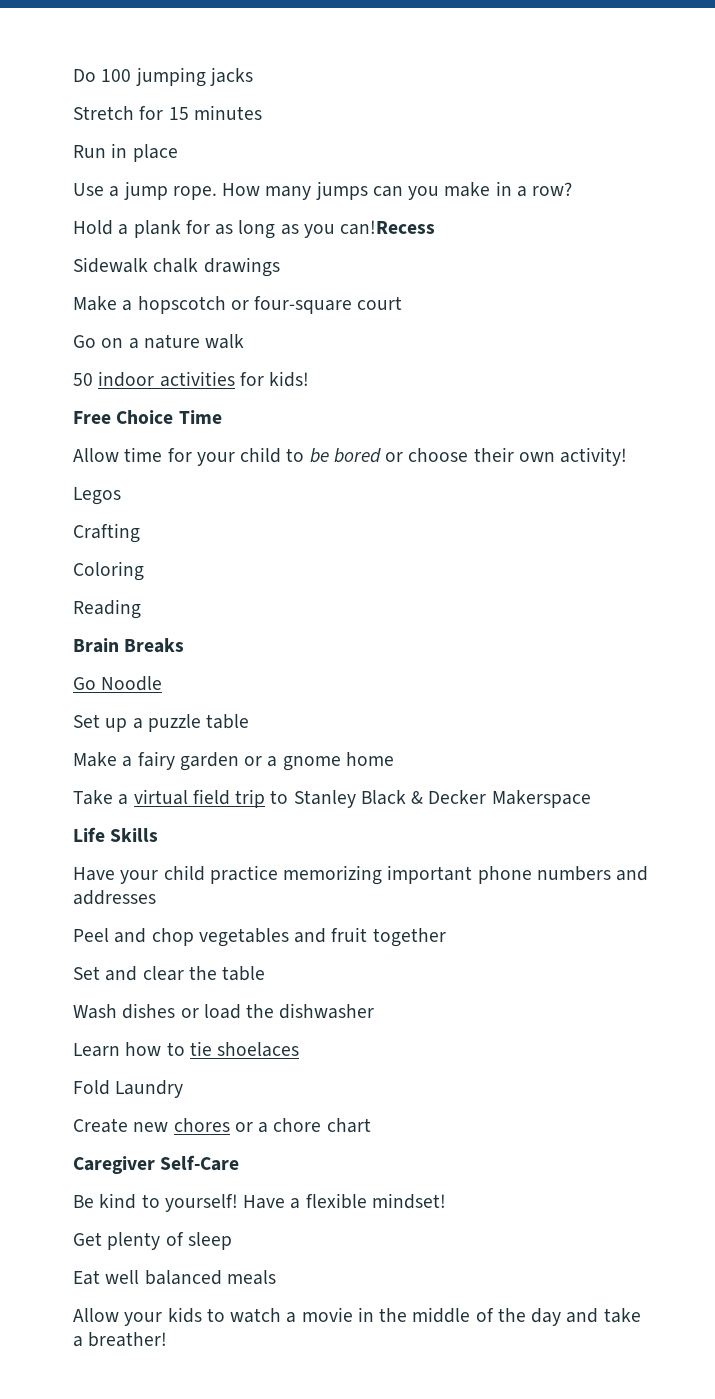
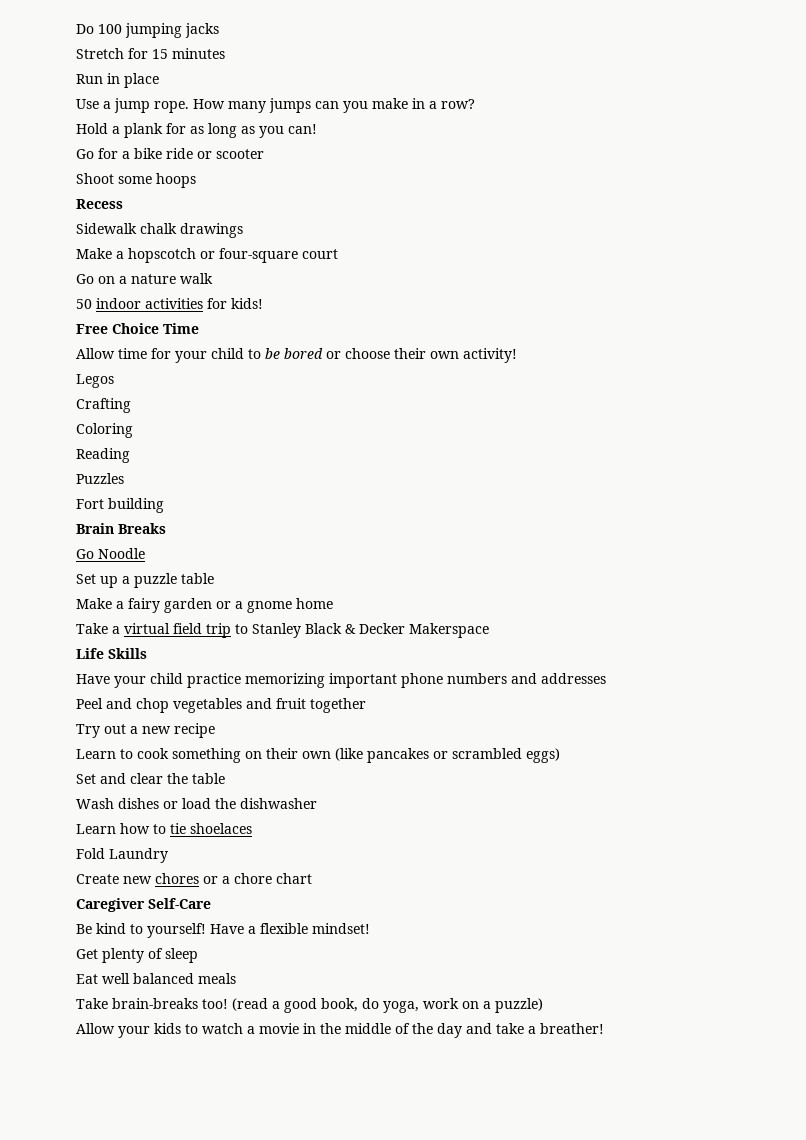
- Hold a plank for as long as you can!Recess
+ Hold a plank for as long as you can!
+ Go for a bike ride or scooter
+ Shoot some hoops
+ Recess
+ Puzzles
+ Fort building
+ Try out a new recipe
+ Learn to cook something on their own (like pancakes or scrambled eggs)
+ Take brain-breaks too! (read a good book, do yoga, work on a puzzle)

